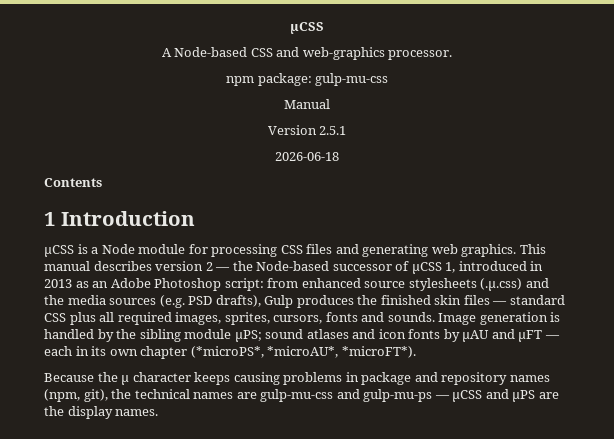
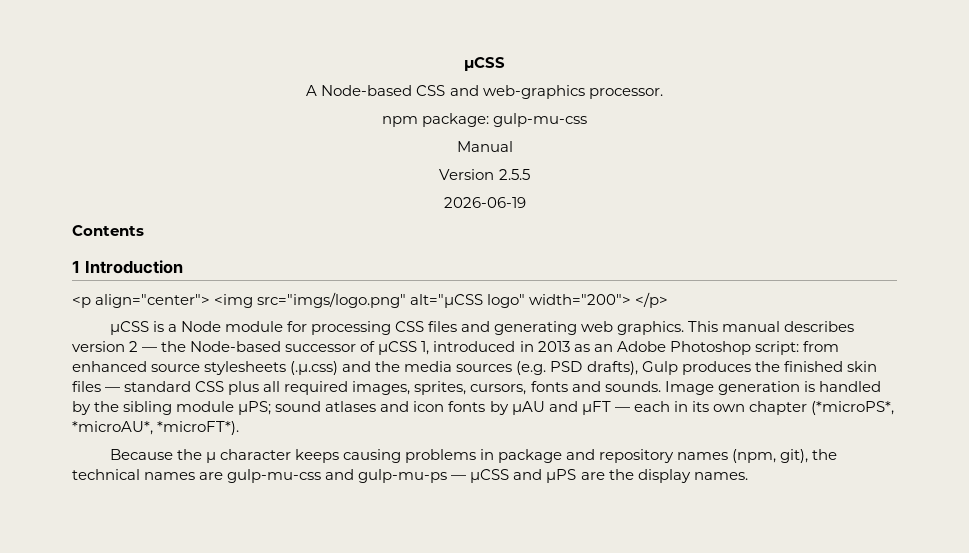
- Version 2.5.1
- 2026-06-18
+ Version 2.5.5
+ 2026-06-19
+ <p align="center"> <img src="imgs/logo.png" alt="µCSS logo" width="200"> </p>

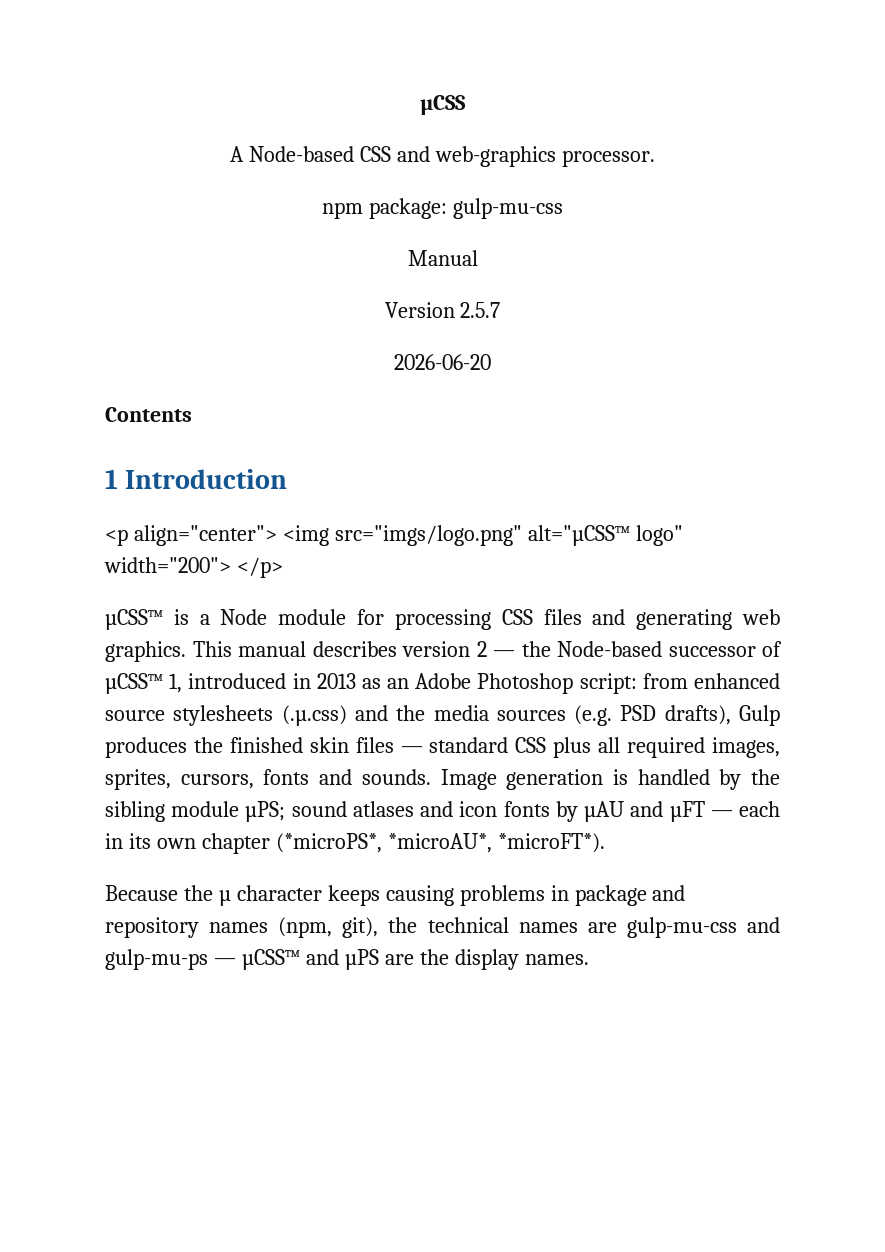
- Version 2.5.5
- 2026-06-19
+ Version 2.5.7
+ 2026-06-20
- <p align="center"> <img src="imgs/logo.png" alt="µCSS logo" width="200"> </p>
+ <p align="center"> <img src="imgs/logo.png" alt="µCSS™ logo" width="200"> </p>
- µCSS is a Node module for processing CSS files and generating web graphics.
+ µCSS™ is a Node module for processing CSS files and generating web graphics.
- This manual describes version 2 — the Node-based successor of µCSS 1, introduced in 2013 as an Adobe Photoshop script: from enhanced source stylesheets (.µ.css) and the media sources (e.g. PSD drafts), Gulp produces the finished skin files — standard CSS plus all required images, sprites, cursors, fonts and sounds.
+ This manual describes version 2 — the Node-based successor of µCSS™ 1, introduced in 2013 as an Adobe Photoshop script: from enhanced source stylesheets (.µ.css) and the media sources (e.g. PSD drafts), Gulp produces the finished skin files — standard CSS plus all required images, sprites, cursors, fonts and sounds.
- Because the µ character keeps causing problems in package and repository names (npm, git), the technical names are gulp-mu-css and gulp-mu-ps — µCSS and µPS are the display names.
+ Because the µ character keeps causing problems in package and repository names (npm, git), the technical names are gulp-mu-css and gulp-mu-ps — µCSS™ and µPS are the display names.

